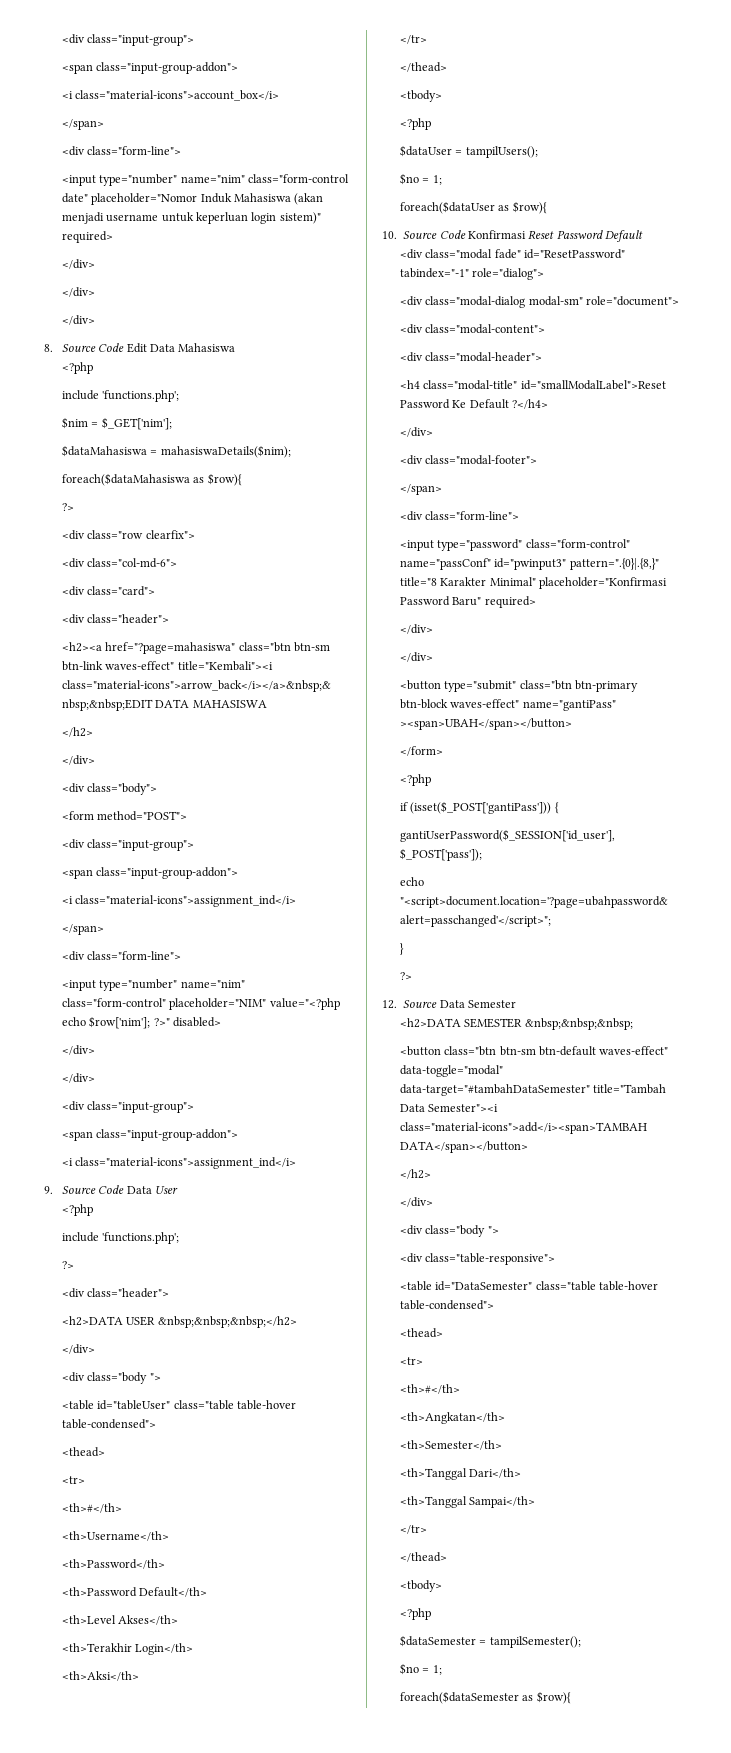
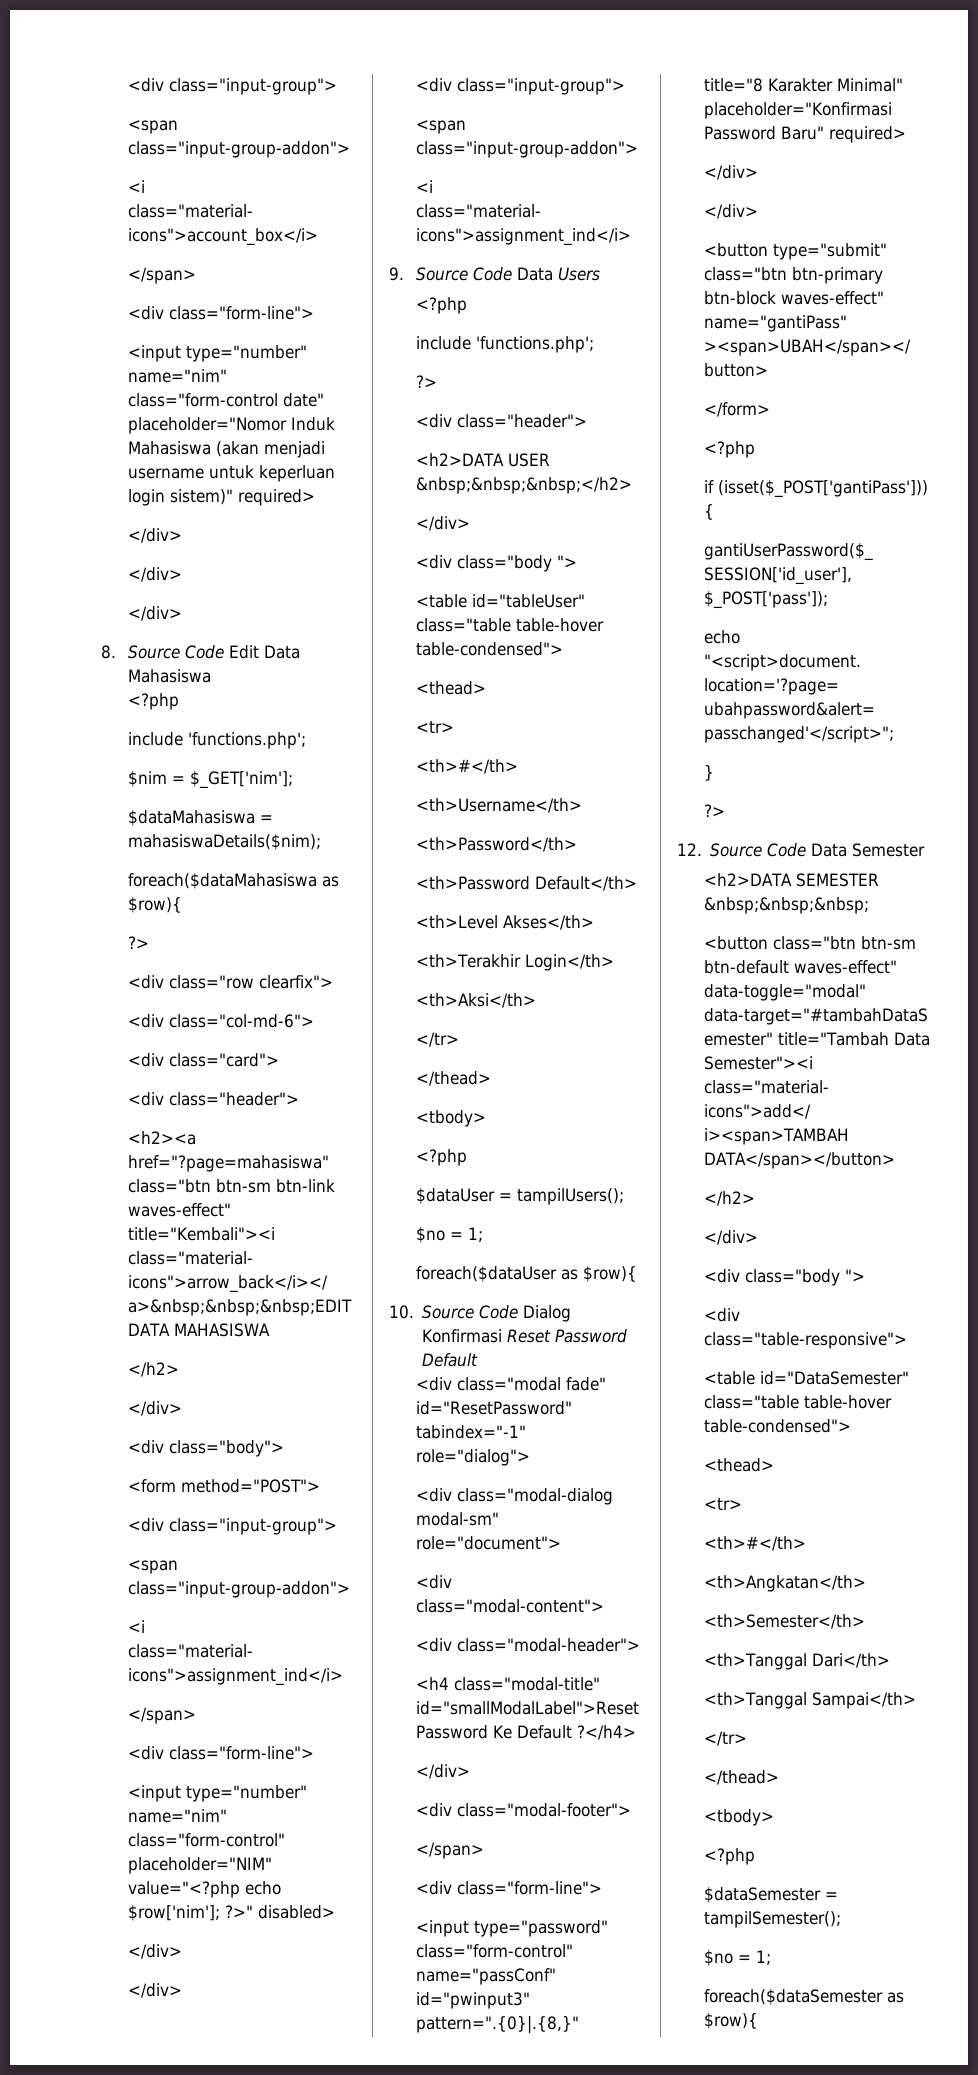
- 9. Source Code Data User
+ 9. Source Code Data Users
- 10. Source Code Konfirmasi Reset Password Default
+ 10. Source Code Dialog Konfirmasi Reset Password Default
- 12. Source Data Semester
+ 12. Source Code Data Semester

